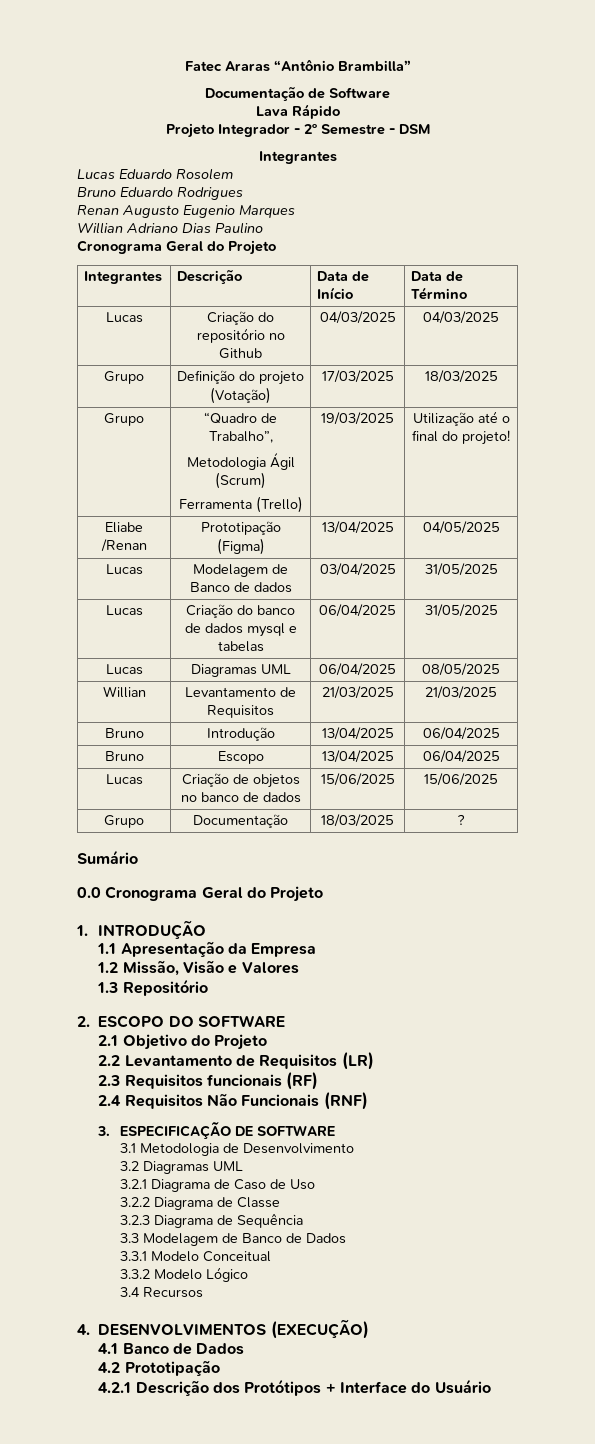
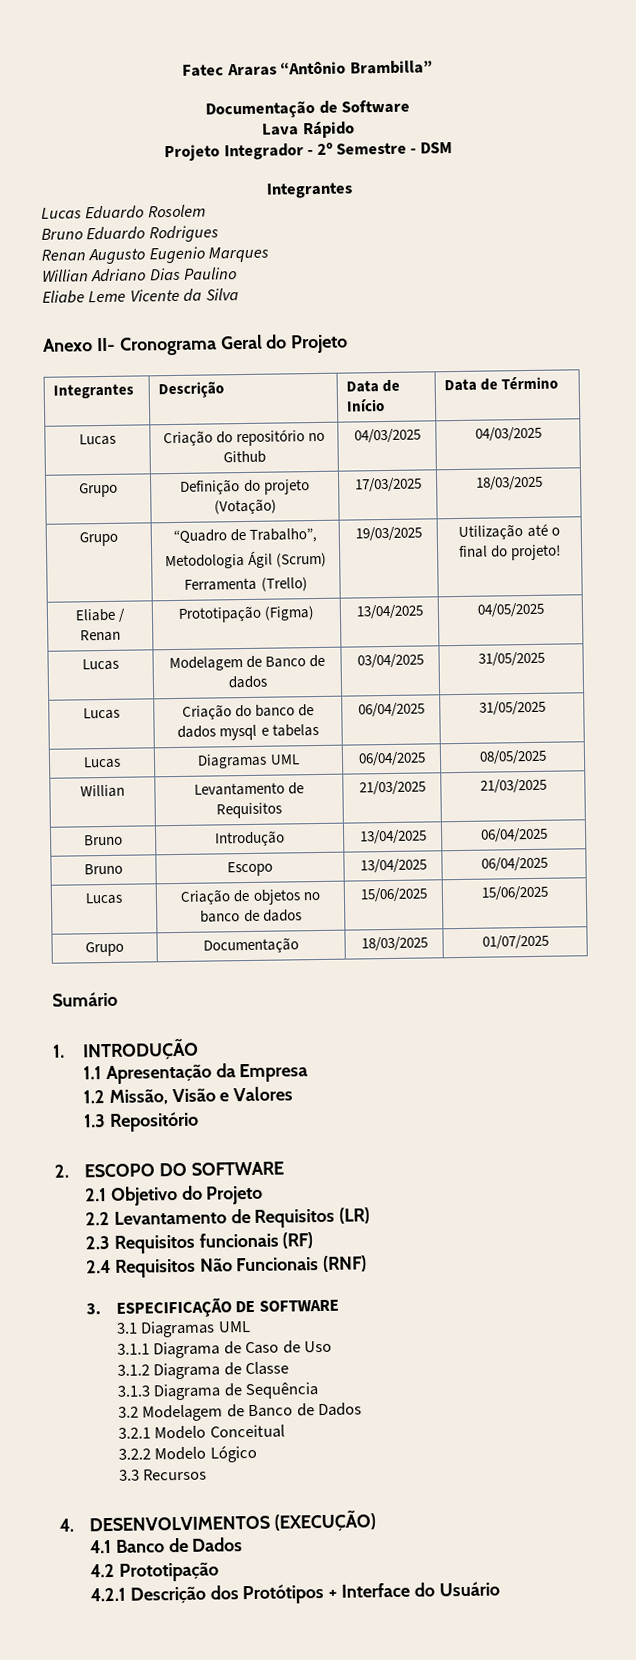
  Willian Adriano Dias Paulino
- Cronograma Geral do Projeto
+ Eliabe Leme Vicente da Silva
+ Anexo II- Cronograma Geral do Projeto
- Eliabe /Renan | Prototipação (Figma) | 13/04/2025 | 04/05/2025
+ Eliabe / Renan | Prototipação (Figma) | 13/04/2025 | 04/05/2025
- Grupo | Documentação | 18/03/2025 | ?
+ Grupo | Documentação | 18/03/2025 | 01/07/2025
- 0.0 Cronograma Geral do Projeto
- 3.1 Metodologia de Desenvolvimento
- 3.2 Diagramas UML
+ 3.1 Diagramas UML
- 3.2.1 Diagrama de Caso de Uso
+ 3.1.1 Diagrama de Caso de Uso
- 3.2.2 Diagrama de Classe
+ 3.1.2 Diagrama de Classe
- 3.2.3 Diagrama de Sequência
+ 3.1.3 Diagrama de Sequência
- 3.3 Modelagem de Banco de Dados
+ 3.2 Modelagem de Banco de Dados
- 3.3.1 Modelo Conceitual
+ 3.2.1 Modelo Conceitual
- 3.3.2 Modelo Lógico
+ 3.2.2 Modelo Lógico
- 3.4 Recursos
+ 3.3 Recursos

